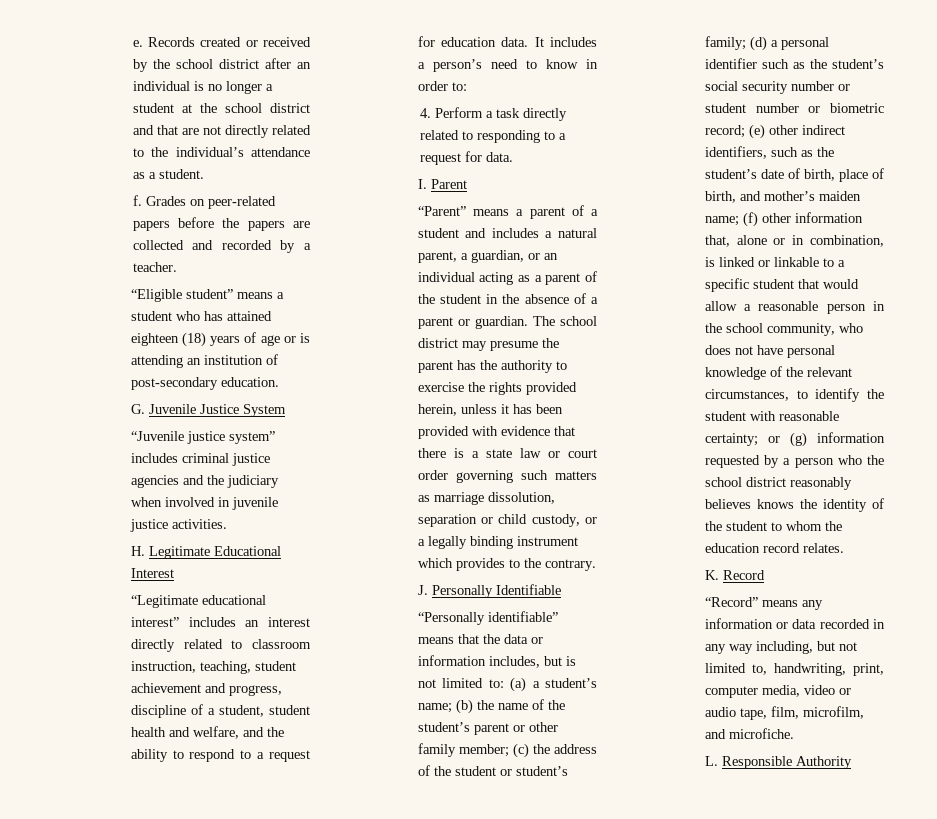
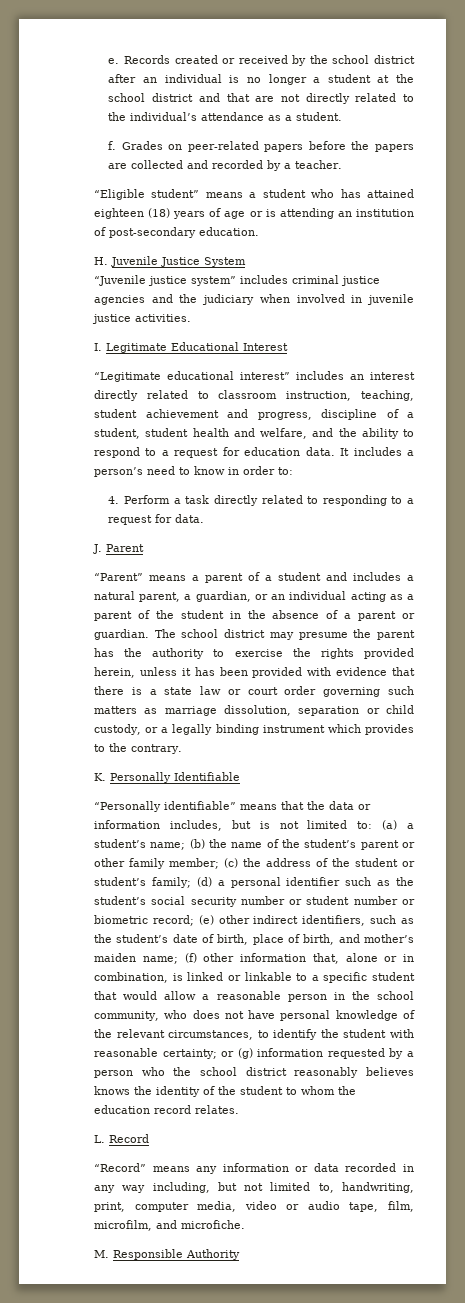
- G. Juvenile Justice System
+ H. Juvenile Justice System
- H. Legitimate Educational Interest
+ I. Legitimate Educational Interest
- I. Parent
+ J. Parent
- J. Personally Identifiable
+ K. Personally Identifiable
- K. Record
+ L. Record
- L. Responsible Authority
+ M. Responsible Authority

